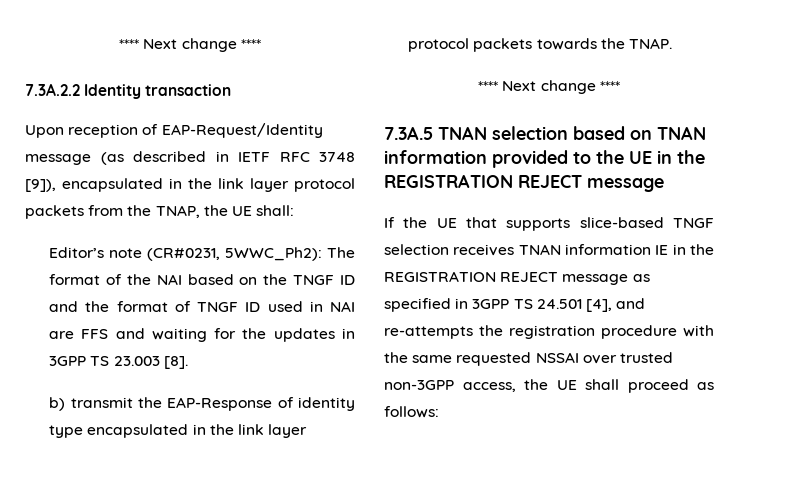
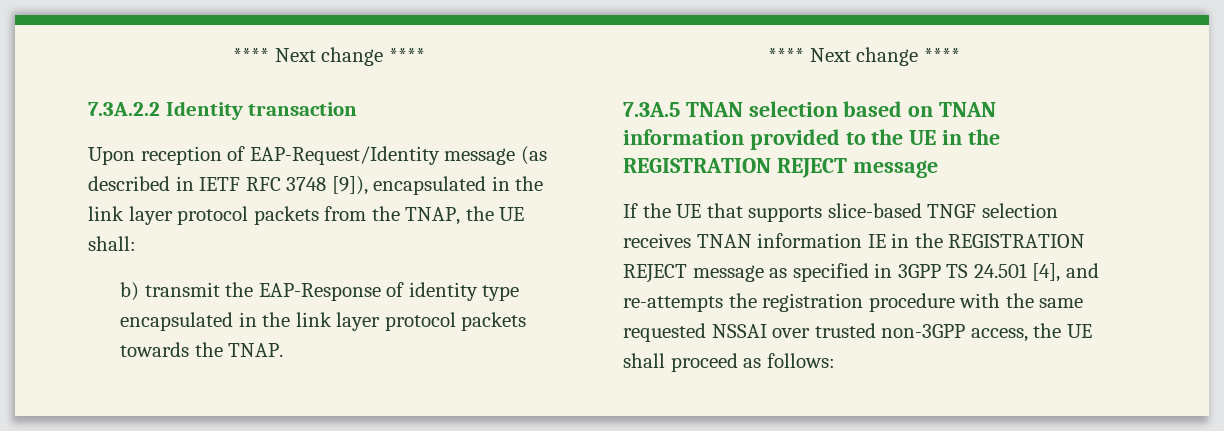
- Editor’s note (CR#0231, 5WWC_Ph2): The format of the NAI based on the TNGF ID and the format of TNGF ID used in NAI are FFS and waiting for the updates in 3GPP TS 23.003 [8].

